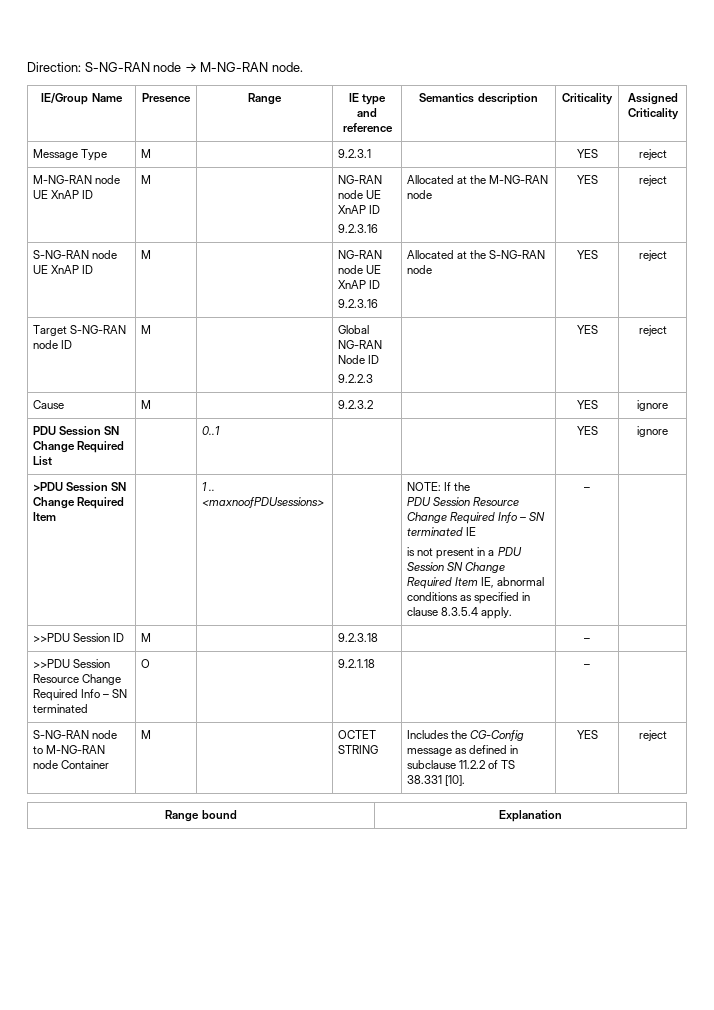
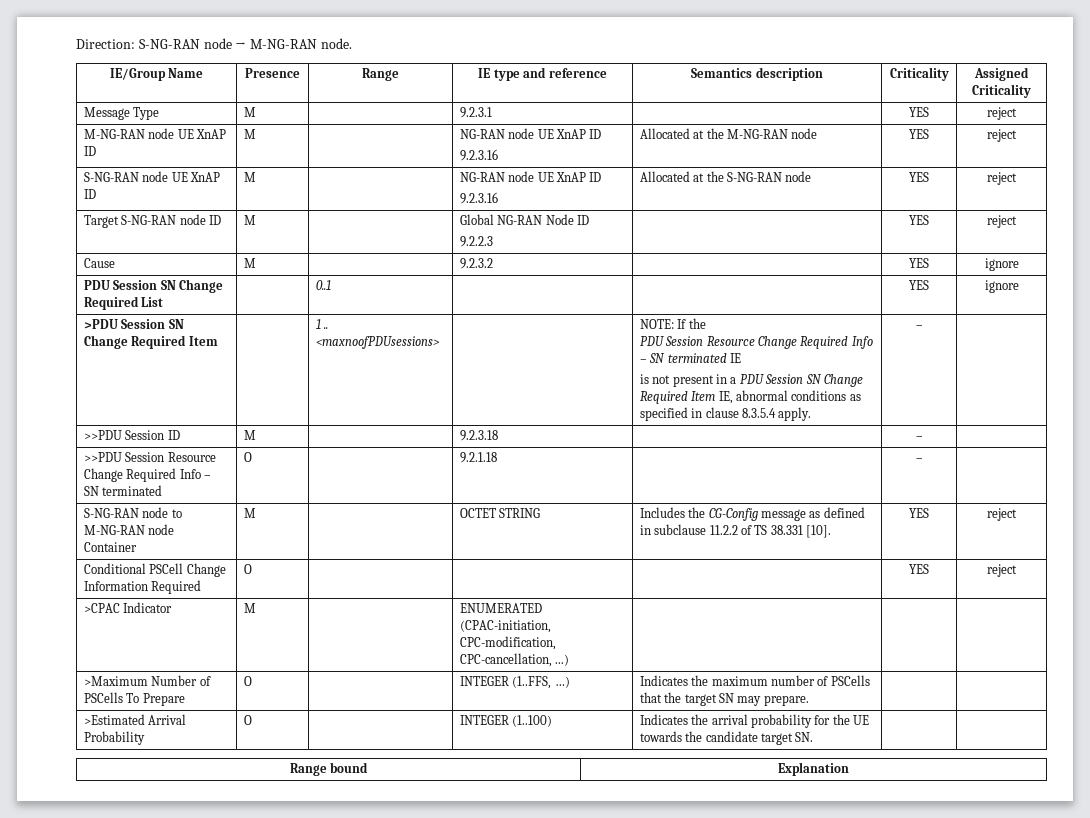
+ Conditional PSCell Change Information Required | O | | | | YES | reject
+ >CPAC Indicator | M | | ENUMERATED (CPAC-initiation, CPC-modification, CPC-cancellation, ...) | | |
+ >Maximum Number of PSCells To Prepare | O | | INTEGER (1..FFS, …) | Indicates the maximum number of PSCells that the target SN may prepare. | |
+ >Estimated Arrival Probability | O | | INTEGER (1..100) | Indicates the arrival probability for the UE towards the candidate target SN. | |

